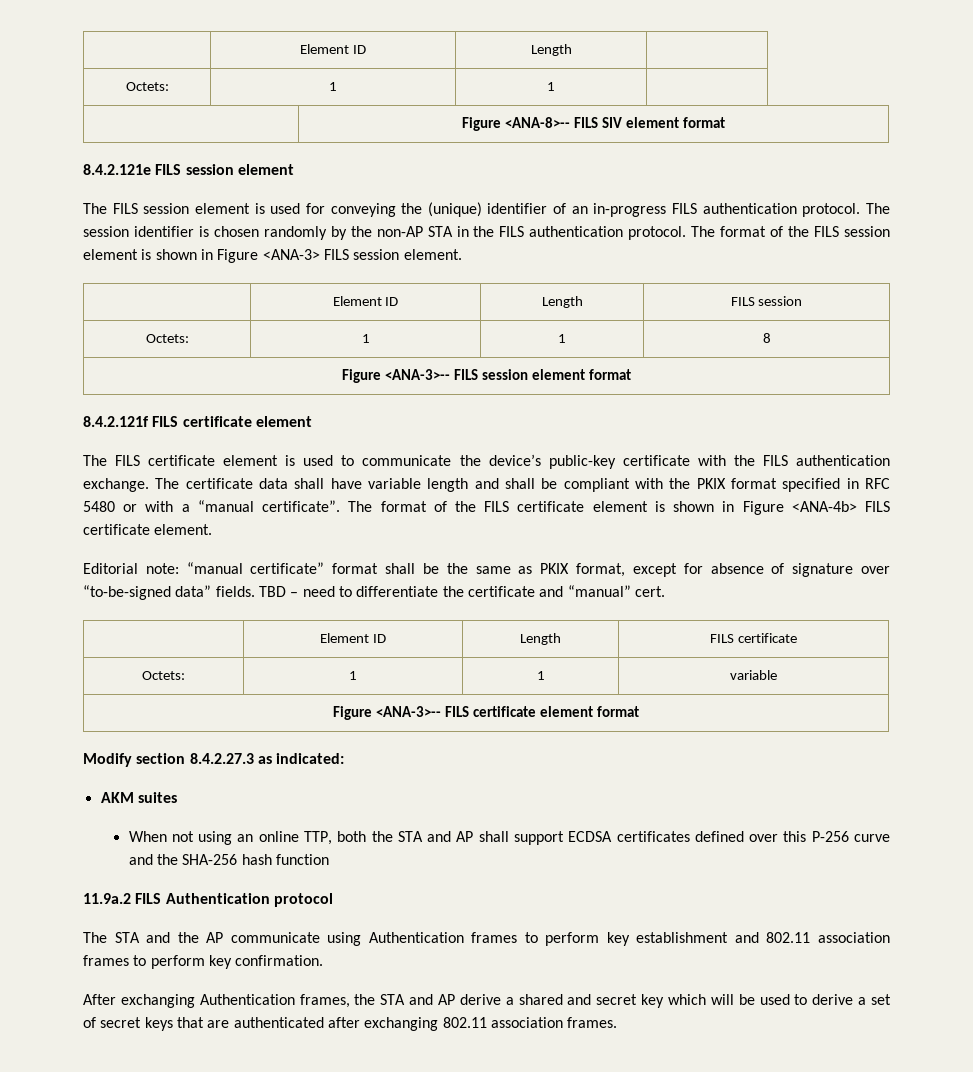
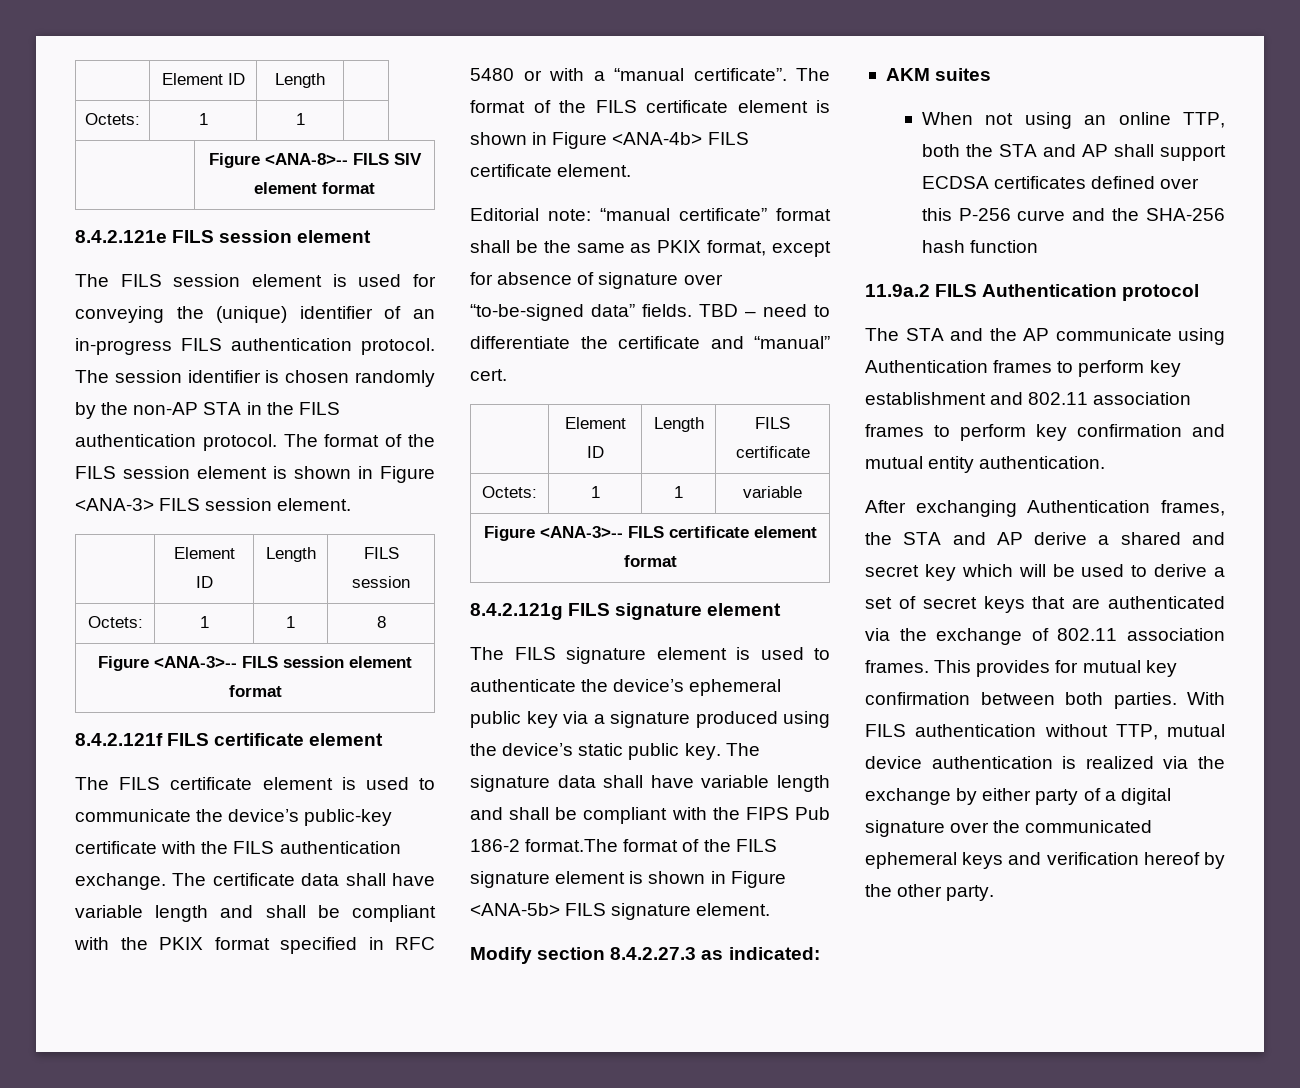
+ 8.4.2.121g FILS signature element
+ The FILS signature element is used to authenticate the device’s ephemeral public key via a signature produced using the device’s static public key. The signature data shall have variable length and shall be compliant with the FIPS Pub 186-2 format.The format of the FILS signature element is shown in Figure <ANA-5b> FILS signature element.
- The STA and the AP communicate using Authentication frames to perform key establishment and 802.11 association frames to perform key confirmation.
+ The STA and the AP communicate using Authentication frames to perform key establishment and 802.11 association frames to perform key confirmation and mutual entity authentication.
- After exchanging Authentication frames, the STA and AP derive a shared and secret key which will be used to derive a set of secret keys that are authenticated after exchanging 802.11 association frames.
+ After exchanging Authentication frames, the STA and AP derive a shared and secret key which will be used to derive a set of secret keys that are authenticated via the exchange of 802.11 association frames. This provides for mutual key confirmation between both parties. With FILS authentication without TTP, mutual device authentication is realized via the exchange by either party of a digital signature over the communicated ephemeral keys and verification hereof by the other party.

